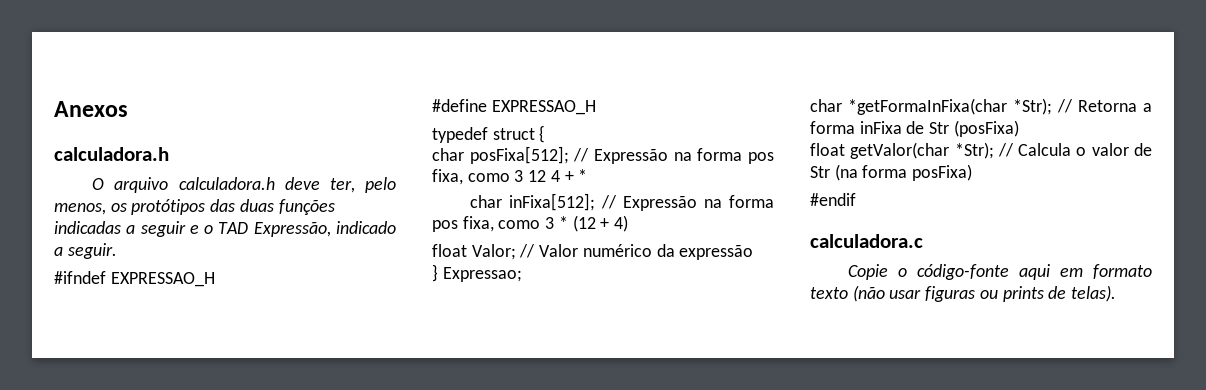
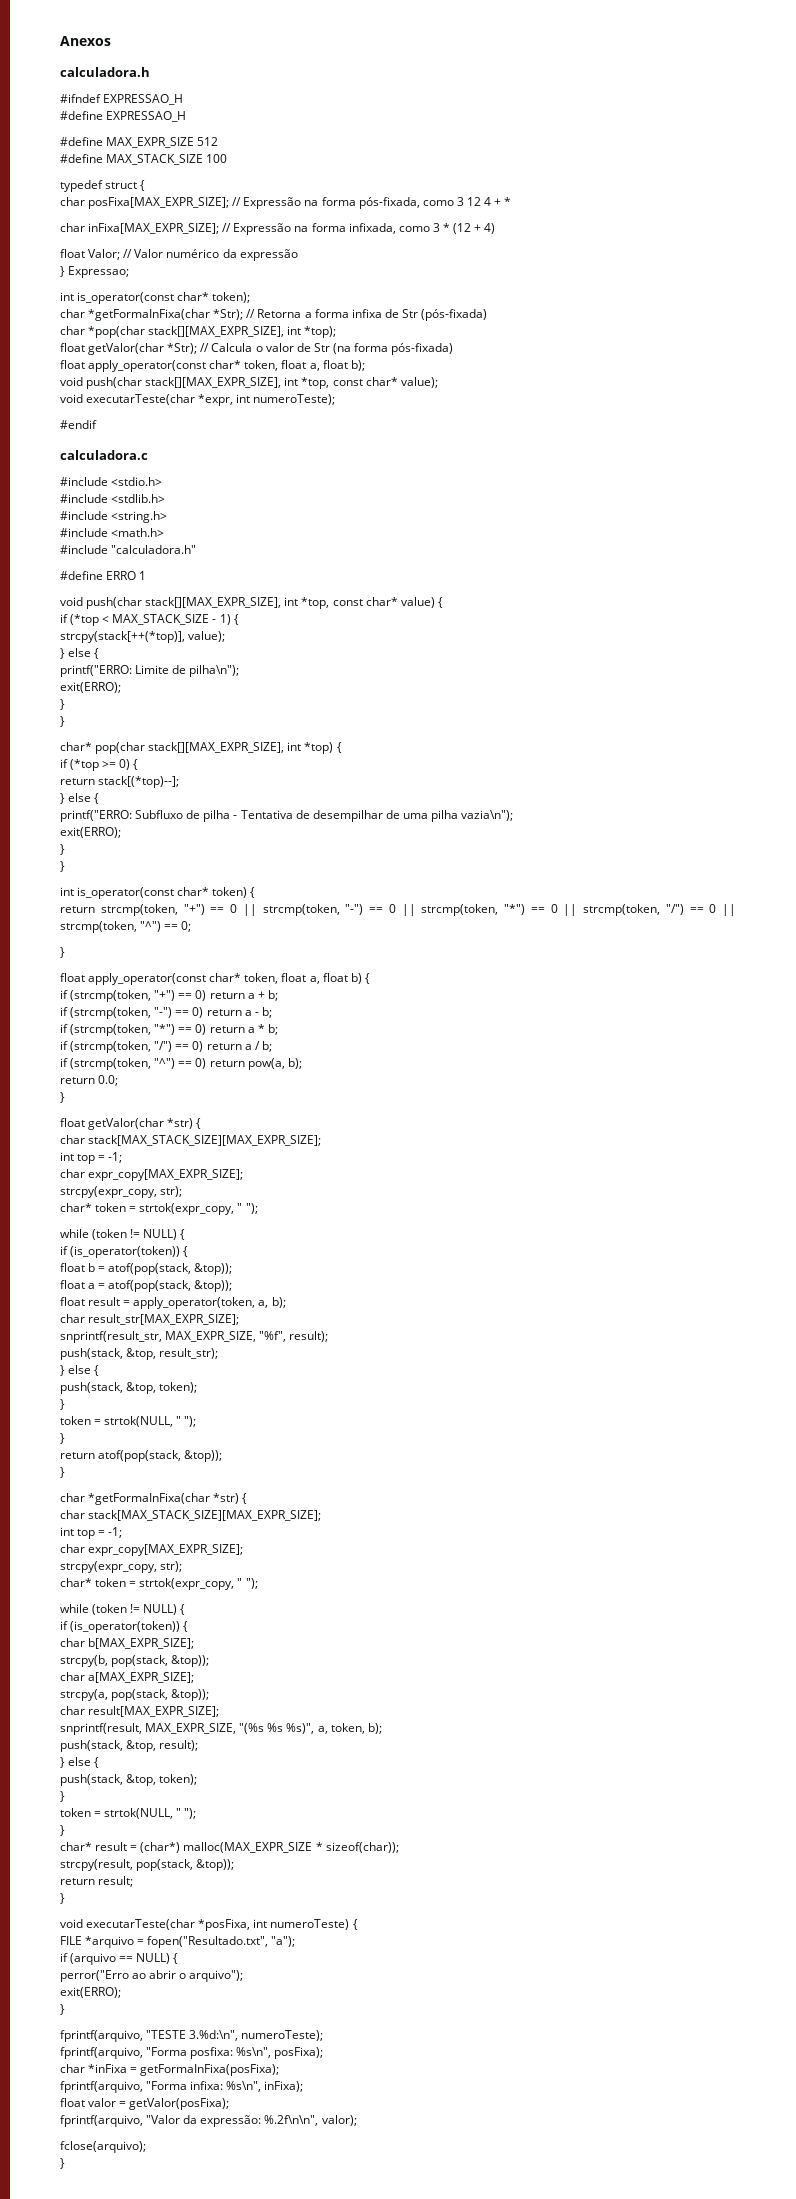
- O arquivo calculadora.h deve ter, pelo menos, os protótipos das duas funções indicadas a seguir e o TAD Expressão, indicado a seguir.
  #ifndef EXPRESSAO_H
  #define EXPRESSAO_H
+ #define MAX_EXPR_SIZE 512
+ #define MAX_STACK_SIZE 100
- char posFixa[512]; // Expressão na forma pos fixa, como 3 12 4 + *
+ char posFixa[MAX_EXPR_SIZE]; // Expressão na forma pós-fixada, como 3 12 4 + *
- char inFixa[512]; // Expressão na forma pos fixa, como 3 * (12 + 4)
+ char inFixa[MAX_EXPR_SIZE]; // Expressão na forma infixada, como 3 * (12 + 4)
+ int is_operator(const char* token);
- char *getFormaInFixa(char *Str); // Retorna a forma inFixa de Str (posFixa)
+ char *getFormaInFixa(char *Str); // Retorna a forma infixa de Str (pós-fixada)
+ char *pop(char stack[][MAX_EXPR_SIZE], int *top);
- float getValor(char *Str); // Calcula o valor de Str (na forma posFixa)
+ float getValor(char *Str); // Calcula o valor de Str (na forma pós-fixada)
+ float apply_operator(const char* token, float a, float b);
+ void push(char stack[][MAX_EXPR_SIZE], int *top, const char* value);
+ void executarTeste(char *expr, int numeroTeste);
  #endif
  calculadora.c
- Copie o código-fonte aqui em formato texto (não usar figuras ou prints de telas).
+ #include <stdio.h>
+ #include <stdlib.h>
+ #include <string.h>
+ #include <math.h>
+ #include "calculadora.h"
+ #define ERRO 1
+ void push(char stack[][MAX_EXPR_SIZE], int *top, const char* value) {
+ if (*top < MAX_STACK_SIZE - 1) {
+ strcpy(stack[++(*top)], value);
+ } else {
+ printf("ERRO: Limite de pilha\n");
+ exit(ERRO);
+ }
+ }
+ char* pop(char stack[][MAX_EXPR_SIZE], int *top) {
+ if (*top >= 0) {
+ return stack[(*top)--];
+ } else {
+ printf("ERRO: Subfluxo de pilha - Tentativa de desempilhar de uma pilha vazia\n");
+ exit(ERRO);
+ }
+ }
+ int is_operator(const char* token) {
+ return strcmp(token, "+") == 0 || strcmp(token, "-") == 0 || strcmp(token, "*") == 0 || strcmp(token, "/") == 0 || strcmp(token, "^") == 0;
+ }
+ float apply_operator(const char* token, float a, float b) {
+ if (strcmp(token, "+") == 0) return a + b;
+ if (strcmp(token, "-") == 0) return a - b;
+ if (strcmp(token, "*") == 0) return a * b;
+ if (strcmp(token, "/") == 0) return a / b;
+ if (strcmp(token, "^") == 0) return pow(a, b);
+ return 0.0;
+ }
+ float getValor(char *str) {
+ char stack[MAX_STACK_SIZE][MAX_EXPR_SIZE];
+ int top = -1;
+ char expr_copy[MAX_EXPR_SIZE];
+ strcpy(expr_copy, str);
+ char* token = strtok(expr_copy, " ");
+ while (token != NULL) {
+ if (is_operator(token)) {
+ float b = atof(pop(stack, &top));
+ float a = atof(pop(stack, &top));
+ float result = apply_operator(token, a, b);
+ char result_str[MAX_EXPR_SIZE];
+ snprintf(result_str, MAX_EXPR_SIZE, "%f", result);
+ push(stack, &top, result_str);
+ } else {
+ push(stack, &top, token);
+ }
+ token = strtok(NULL, " ");
+ }
+ return atof(pop(stack, &top));
+ }
+ char *getFormaInFixa(char *str) {
+ char stack[MAX_STACK_SIZE][MAX_EXPR_SIZE];
+ int top = -1;
+ char expr_copy[MAX_EXPR_SIZE];
+ strcpy(expr_copy, str);
+ char* token = strtok(expr_copy, " ");
+ while (token != NULL) {
+ if (is_operator(token)) {
+ char b[MAX_EXPR_SIZE];
+ strcpy(b, pop(stack, &top));
+ char a[MAX_EXPR_SIZE];
+ strcpy(a, pop(stack, &top));
+ char result[MAX_EXPR_SIZE];
+ snprintf(result, MAX_EXPR_SIZE, "(%s %s %s)", a, token, b);
+ push(stack, &top, result);
+ } else {
+ push(stack, &top, token);
+ }
+ token = strtok(NULL, " ");
+ }
+ char* result = (char*) malloc(MAX_EXPR_SIZE * sizeof(char));
+ strcpy(result, pop(stack, &top));
+ return result;
+ }
+ void executarTeste(char *posFixa, int numeroTeste) {
+ FILE *arquivo = fopen("Resultado.txt", "a");
+ if (arquivo == NULL) {
+ perror("Erro ao abrir o arquivo");
+ exit(ERRO);
+ }
+ fprintf(arquivo, "TESTE 3.%d:\n", numeroTeste);
+ fprintf(arquivo, "Forma posfixa: %s\n", posFixa);
+ char *inFixa = getFormaInFixa(posFixa);
+ fprintf(arquivo, "Forma infixa: %s\n", inFixa);
+ float valor = getValor(posFixa);
+ fprintf(arquivo, "Valor da expressão: %.2f\n\n", valor);
+ fclose(arquivo);
+ }

